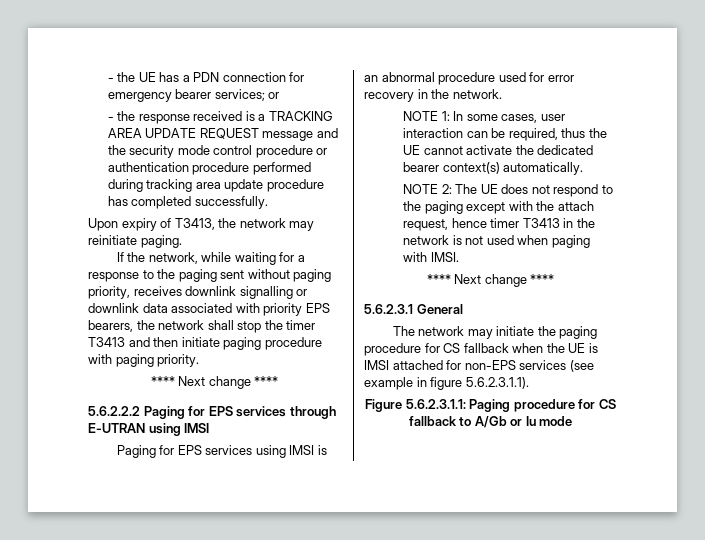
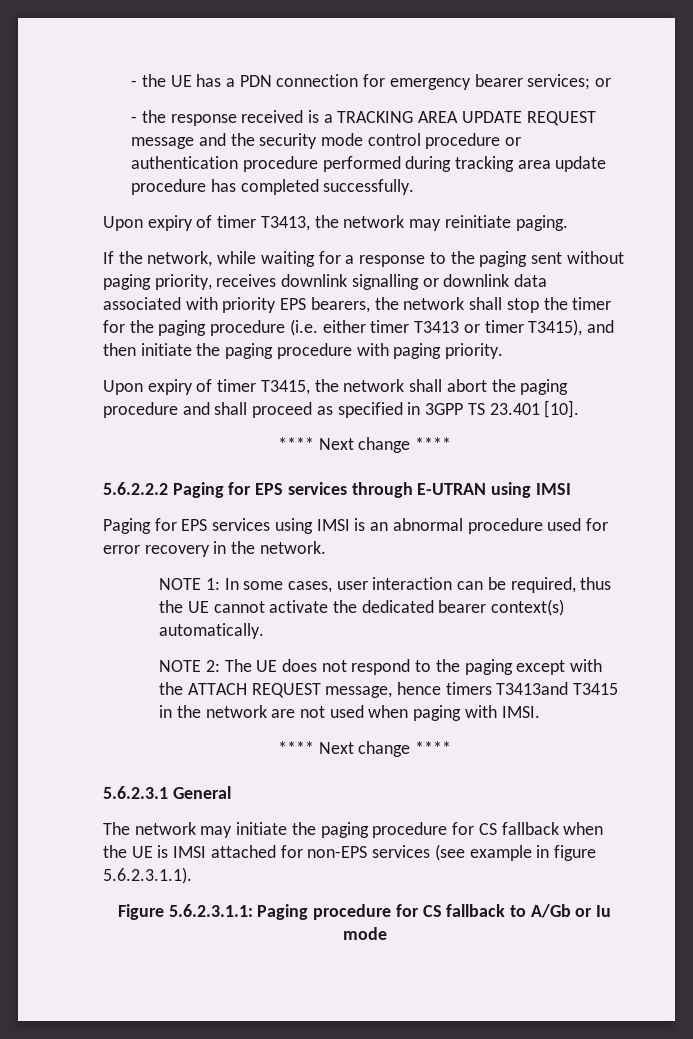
- Upon expiry of T3413, the network may reinitiate paging.
+ Upon expiry of timer T3413, the network may reinitiate paging.
- If the network, while waiting for a response to the paging sent without paging priority, receives downlink signalling or downlink data associated with priority EPS bearers, the network shall stop the timer T3413 and then initiate paging procedure with paging priority.
+ If the network, while waiting for a response to the paging sent without paging priority, receives downlink signalling or downlink data associated with priority EPS bearers, the network shall stop the timer for the paging procedure (i.e. either timer T3413 or timer T3415), and then initiate the paging procedure with paging priority.
+ Upon expiry of timer T3415, the network shall abort the paging procedure and shall proceed as specified in 3GPP TS 23.401 [10].
- NOTE 2: The UE does not respond to the paging except with the attach request, hence timer T3413 in the network is not used when paging with IMSI.
+ NOTE 2: The UE does not respond to the paging except with the ATTACH REQUEST message, hence timers T3413and T3415 in the network are not used when paging with IMSI.

